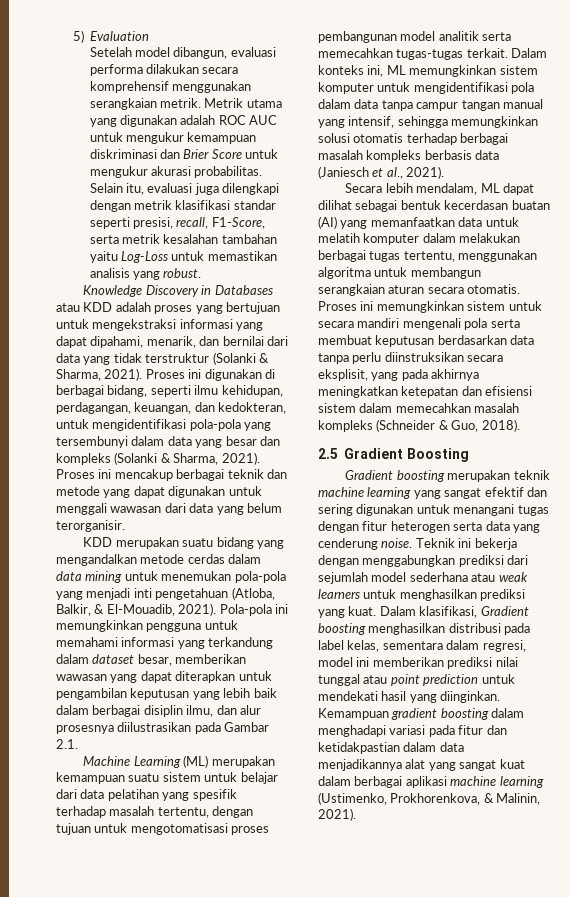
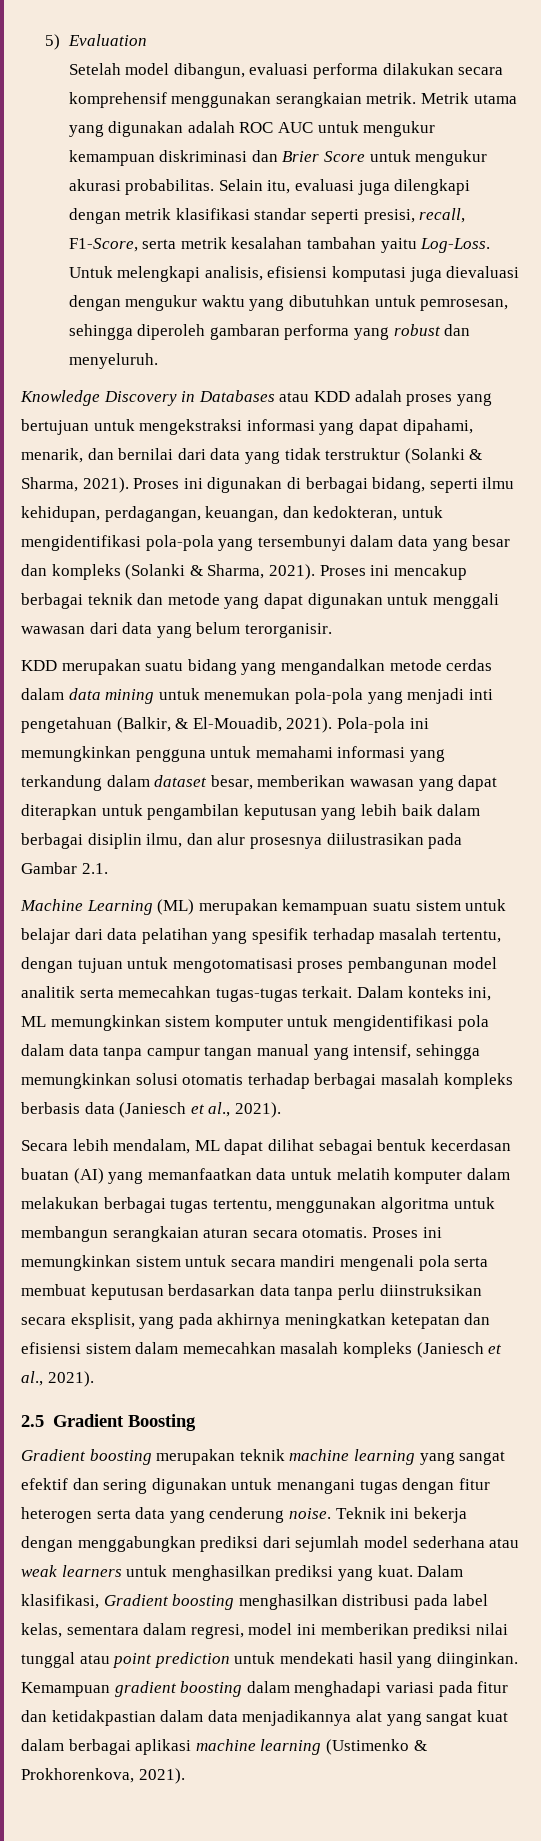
- Selain itu, evaluasi juga dilengkapi dengan metrik klasifikasi standar seperti presisi, recall, F1-Score, serta metrik kesalahan tambahan yaitu Log-Loss untuk memastikan analisis yang robust.
+ Selain itu, evaluasi juga dilengkapi dengan metrik klasifikasi standar seperti presisi, recall, F1-Score, serta metrik kesalahan tambahan yaitu Log-Loss. Untuk melengkapi analisis, efisiensi komputasi juga dievaluasi dengan mengukur waktu yang dibutuhkan untuk pemrosesan, sehingga diperoleh gambaran performa yang robust dan menyeluruh.
- KDD merupakan suatu bidang yang mengandalkan metode cerdas dalam data mining untuk menemukan pola-pola yang menjadi inti pengetahuan (Atloba, Balkir, & El-Mouadib, 2021).
+ KDD merupakan suatu bidang yang mengandalkan metode cerdas dalam data mining untuk menemukan pola-pola yang menjadi inti pengetahuan (Balkir, & El-Mouadib, 2021).
- Proses ini memungkinkan sistem untuk secara mandiri mengenali pola serta membuat keputusan berdasarkan data tanpa perlu diinstruksikan secara eksplisit, yang pada akhirnya meningkatkan ketepatan dan efisiensi sistem dalam memecahkan masalah kompleks (Schneider & Guo, 2018).
+ Proses ini memungkinkan sistem untuk secara mandiri mengenali pola serta membuat keputusan berdasarkan data tanpa perlu diinstruksikan secara eksplisit, yang pada akhirnya meningkatkan ketepatan dan efisiensi sistem dalam memecahkan masalah kompleks (Janiesch et al., 2021).
- Kemampuan gradient boosting dalam menghadapi variasi pada fitur dan ketidakpastian dalam data menjadikannya alat yang sangat kuat dalam berbagai aplikasi machine learning (Ustimenko, Prokhorenkova, & Malinin, 2021).
+ Kemampuan gradient boosting dalam menghadapi variasi pada fitur dan ketidakpastian dalam data menjadikannya alat yang sangat kuat dalam berbagai aplikasi machine learning (Ustimenko & Prokhorenkova, 2021).

